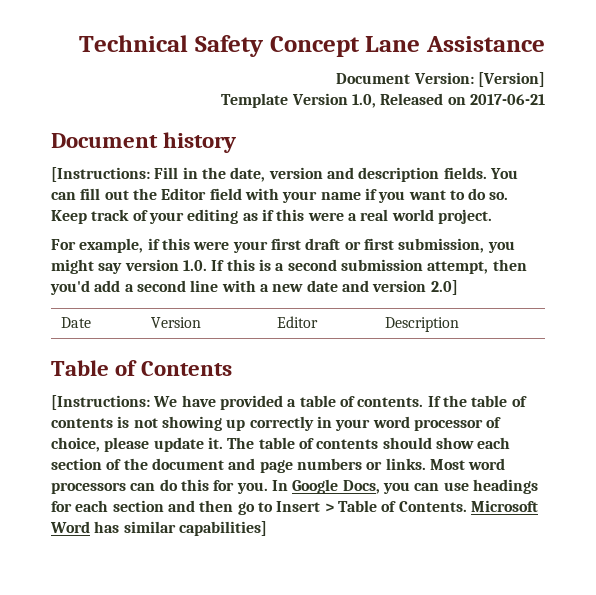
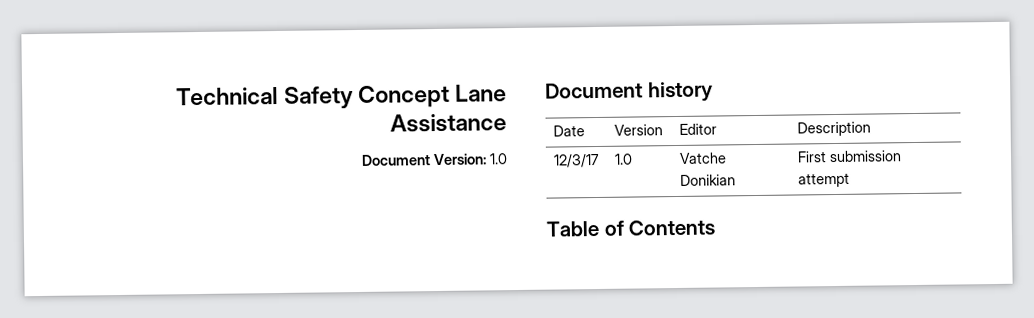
- Document Version: [Version]
- Template Version 1.0, Released on 2017-06-21
+ Document Version: 1.0
  Document history
- [Instructions: Fill in the date, version and description fields. You can fill out the Editor field with your name if you want to do so. Keep track of your editing as if this were a real world project.
- For example, if this were your first draft or first submission, you might say version 1.0. If this is a second submission attempt, then you'd add a second line with a new date and version 2.0]
  Date | Version | Editor | Description
+ 12/3/17 | 1.0 | Vatche Donikian | First submission attempt
  Table of Contents
- [Instructions: We have provided a table of contents. If the table of contents is not showing up correctly in your word processor of choice, please update it. The table of contents should show each section of the document and page numbers or links. Most word processors can do this for you. In Google Docs, you can use headings for each section and then go to Insert > Table of Contents. Microsoft Word has similar capabilities]

